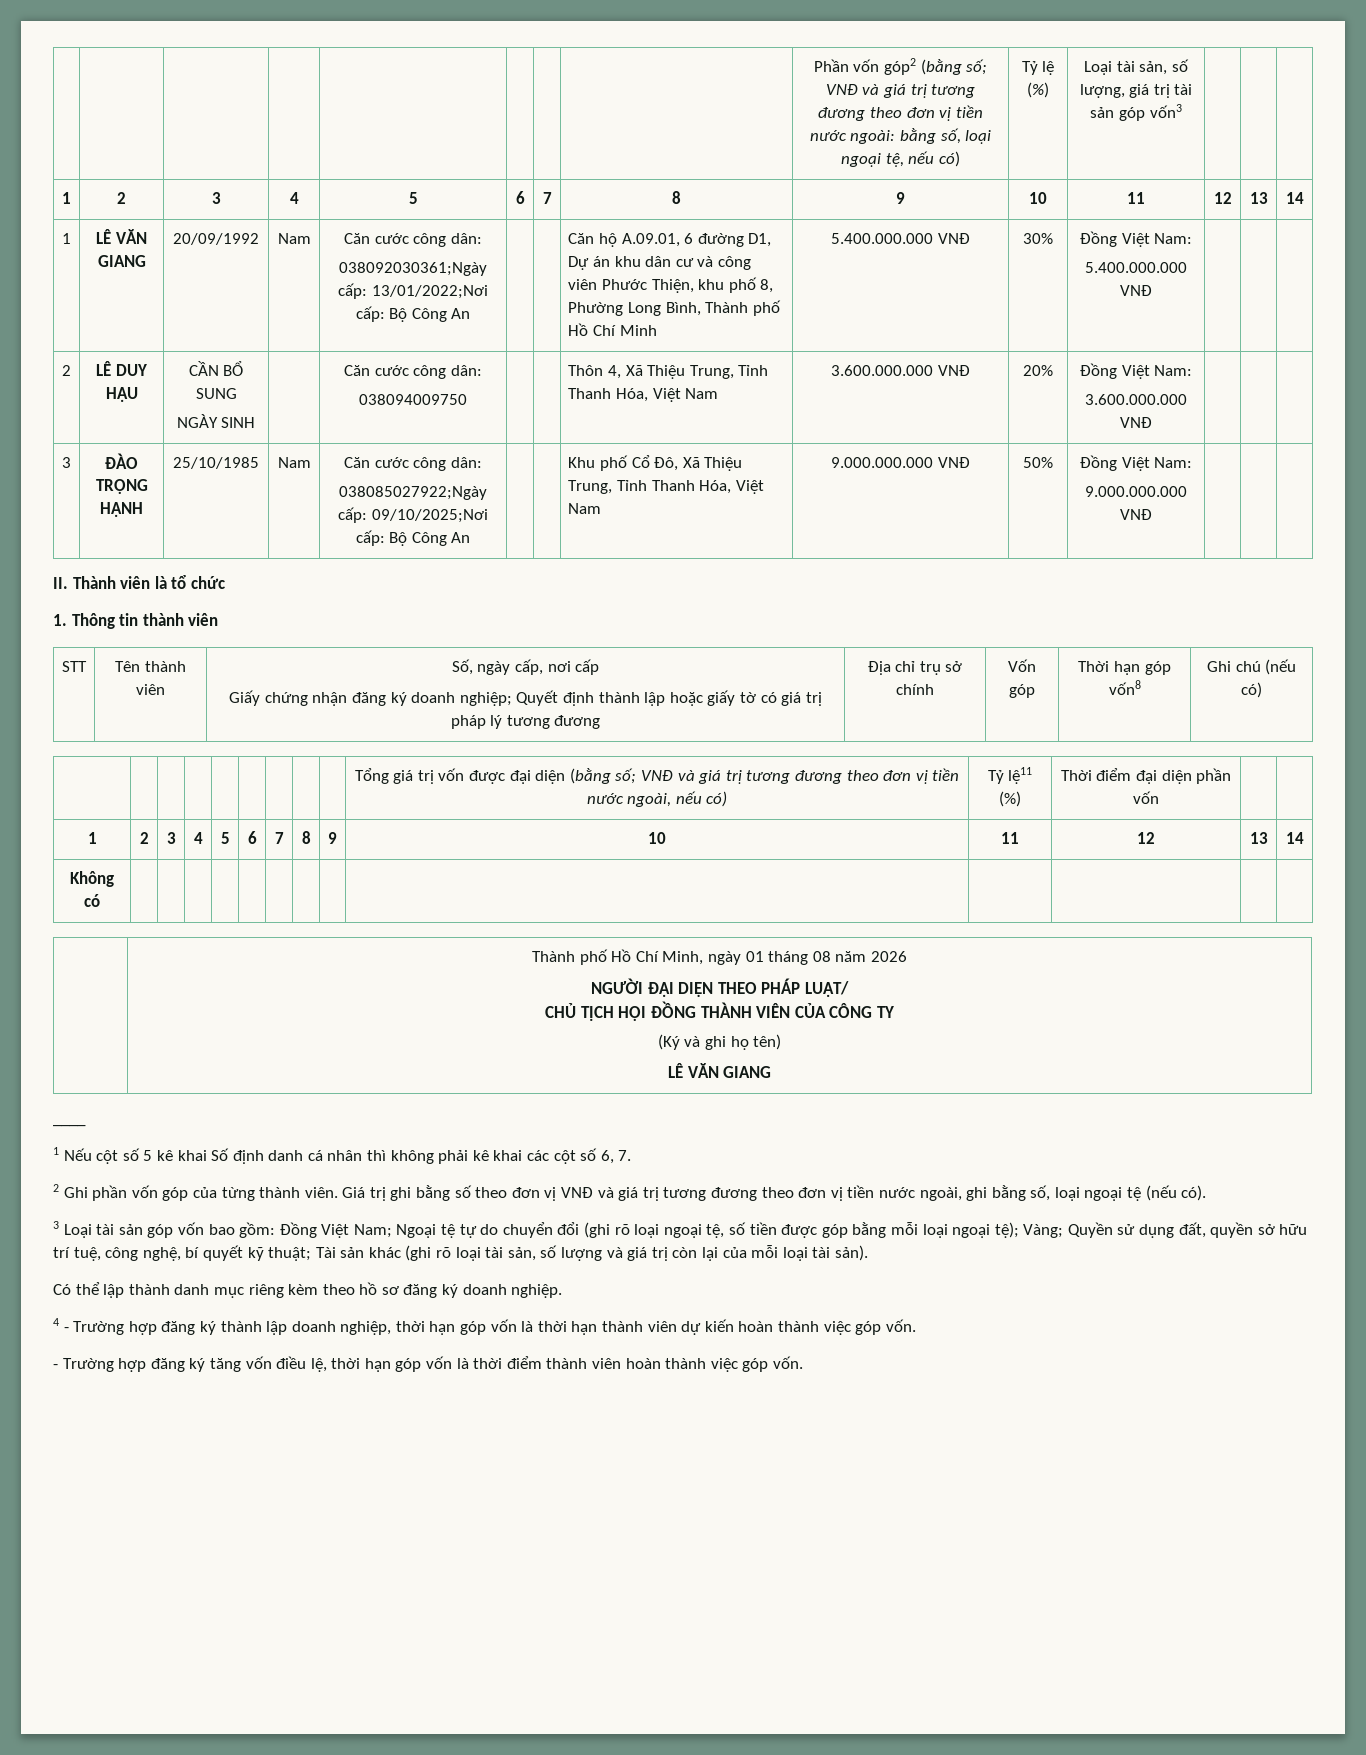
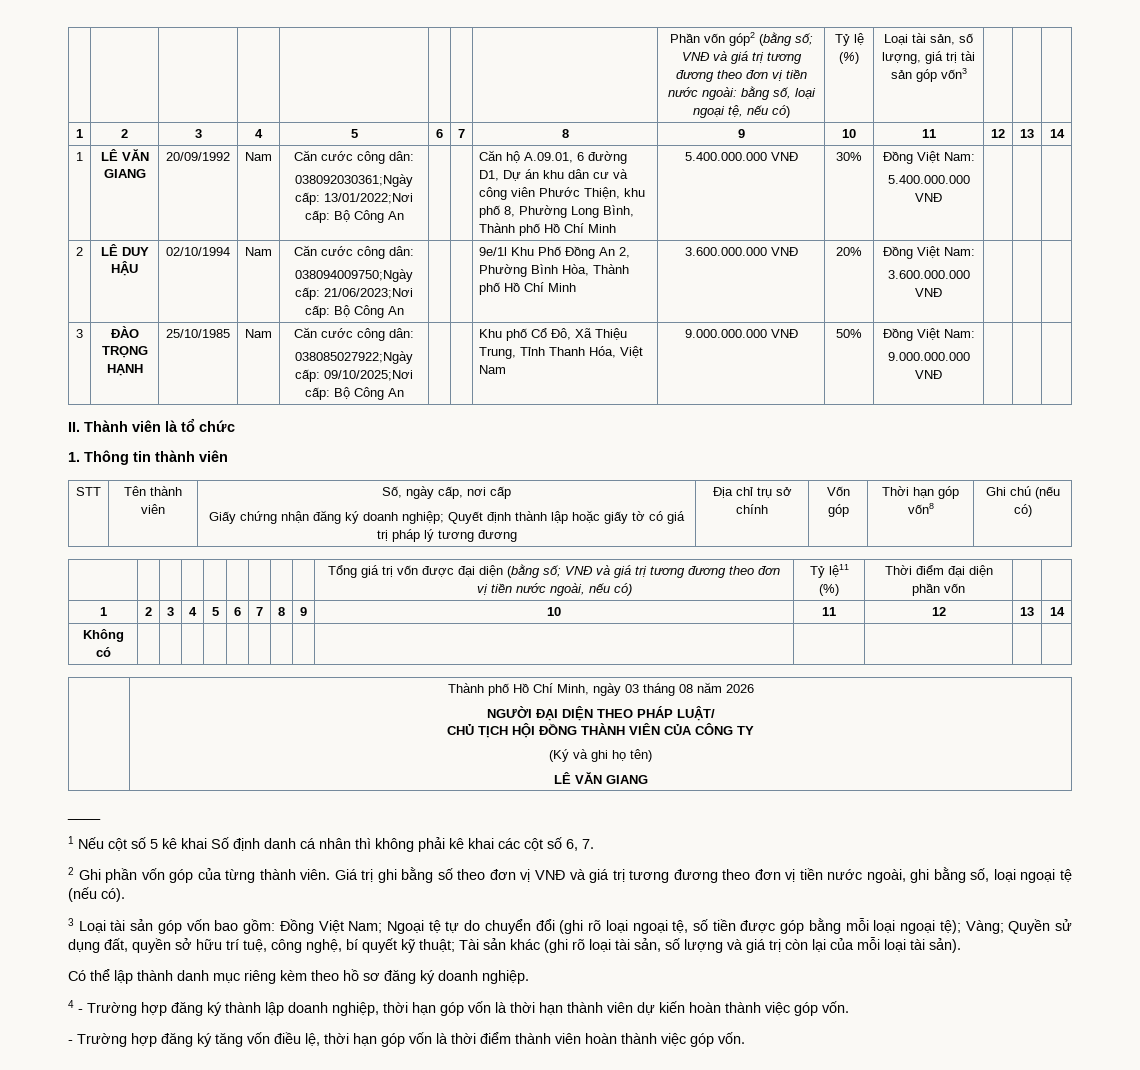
- 2 | LÊ DUY HẬU | CẦN BỔ SUNG
- NGÀY SINH | | Căn cước công dân:
- 038094009750 | | | Thôn 4, Xã Thiệu Trung, Tỉnh Thanh Hóa, Việt Nam | 3.600.000.000 VNĐ | 20% | Đồng Việt Nam:
+ 2 | LÊ DUY HẬU | 02/10/1994 | Nam | Căn cước công dân:
+ 038094009750;Ngày cấp: 21/06/2023;Nơi cấp: Bộ Công An | | | 9e/1l Khu Phố Đồng An 2, Phường Bình Hòa, Thành phố Hồ Chí Minh | 3.600.000.000 VNĐ | 20% | Đồng Việt Nam:
- | Thành phố Hồ Chí Minh, ngày 01 tháng 08 năm 2026
+ | Thành phố Hồ Chí Minh, ngày 03 tháng 08 năm 2026

